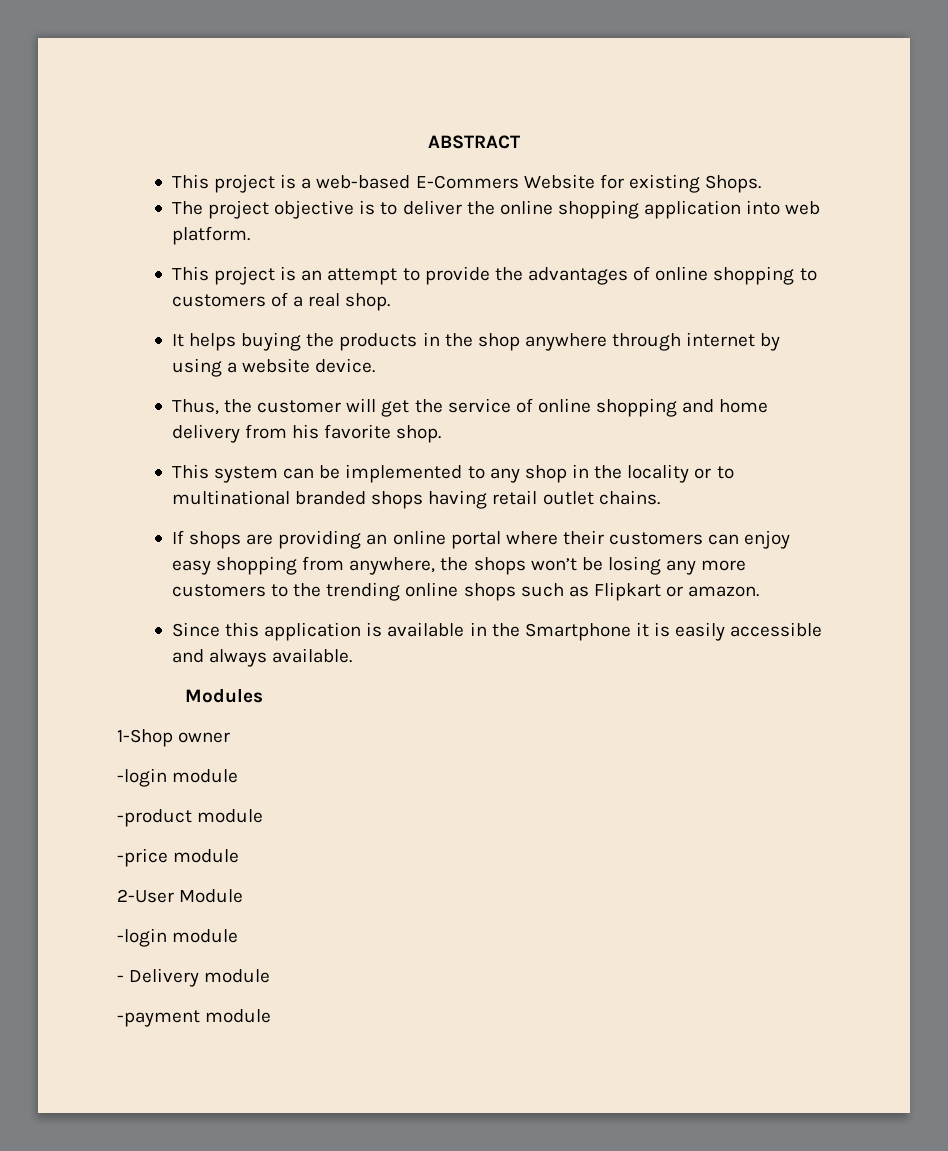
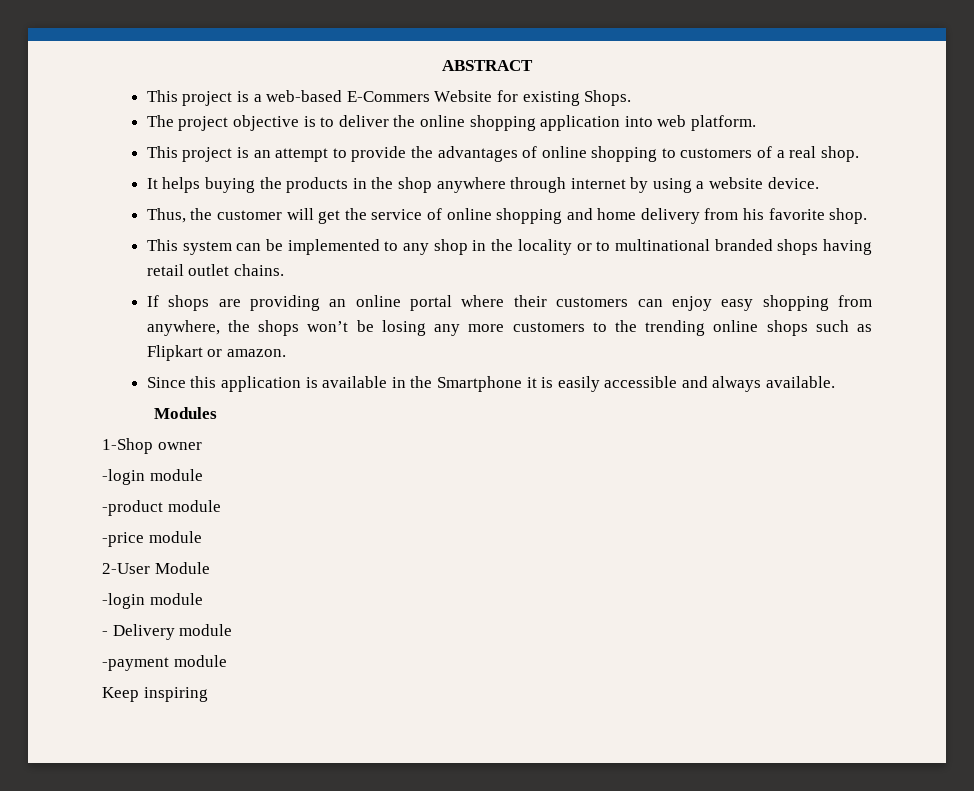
+ Keep inspiring

